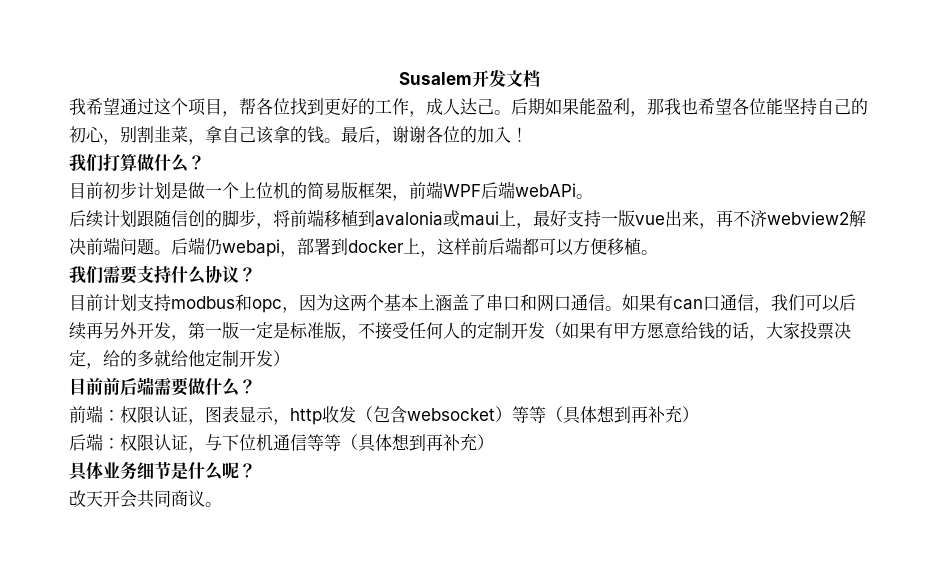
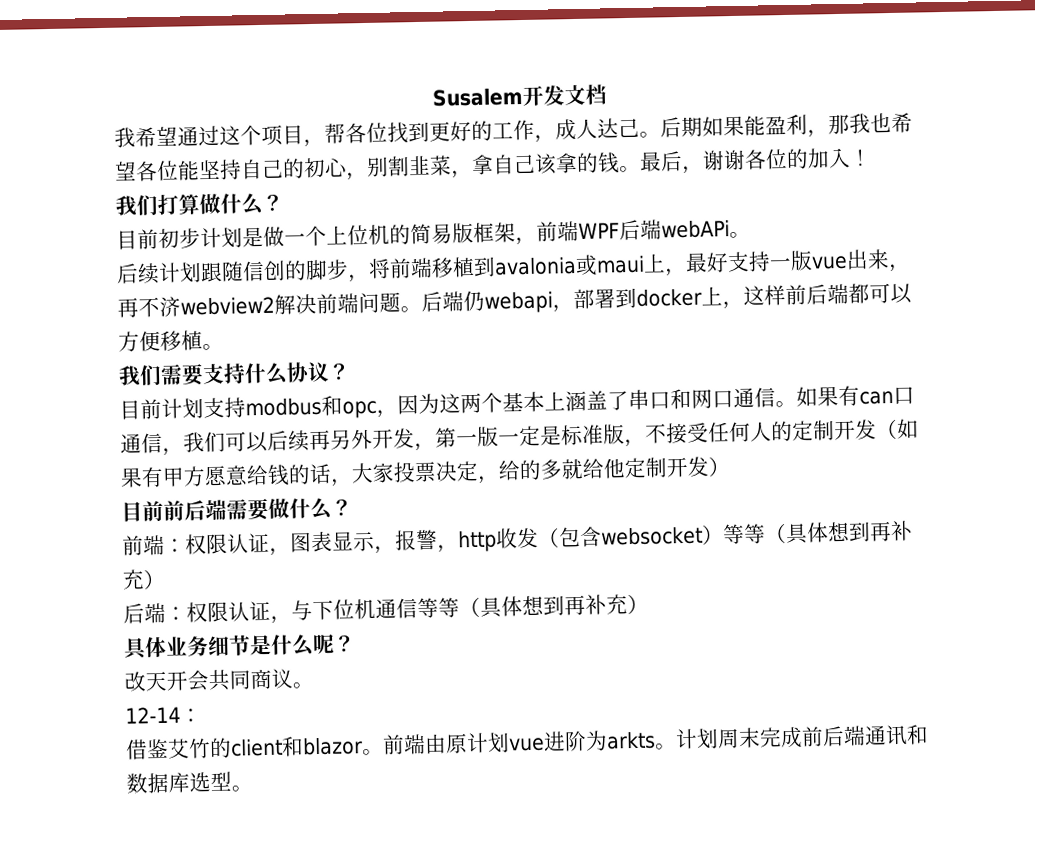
- 前端：权限认证，图表显示，http收发（包含websocket）等等（具体想到再补充）
+ 前端：权限认证，图表显示，报警，http收发（包含websocket）等等（具体想到再补充）
+ 12-14：
+ 借鉴艾竹的client和blazor。前端由原计划vue进阶为arkts。计划周末完成前后端通讯和数据库选型。

